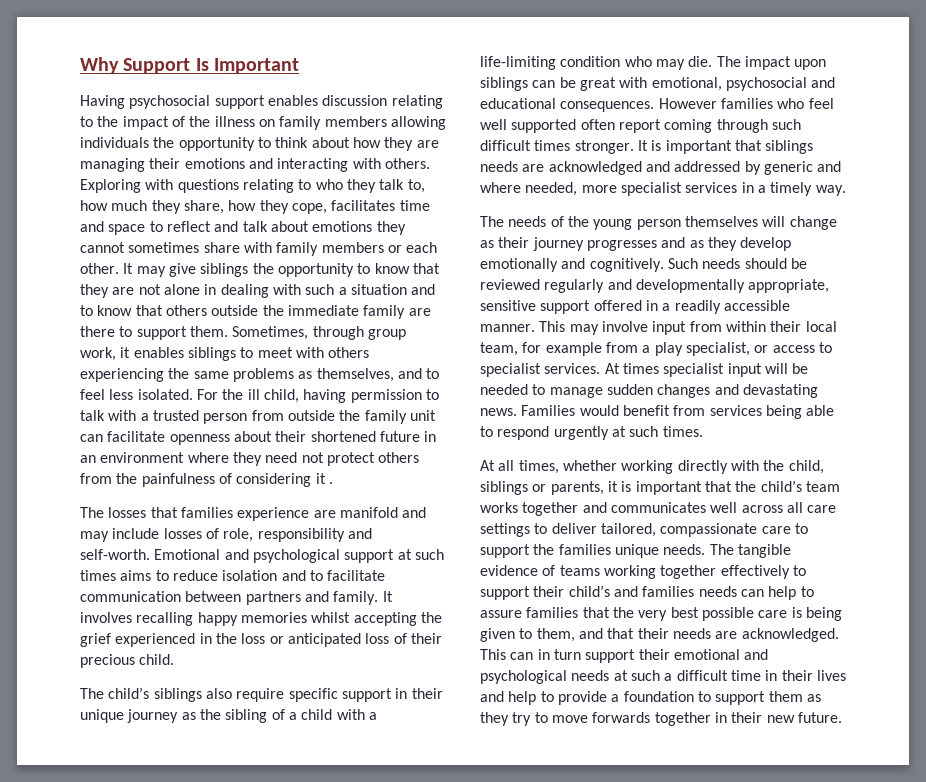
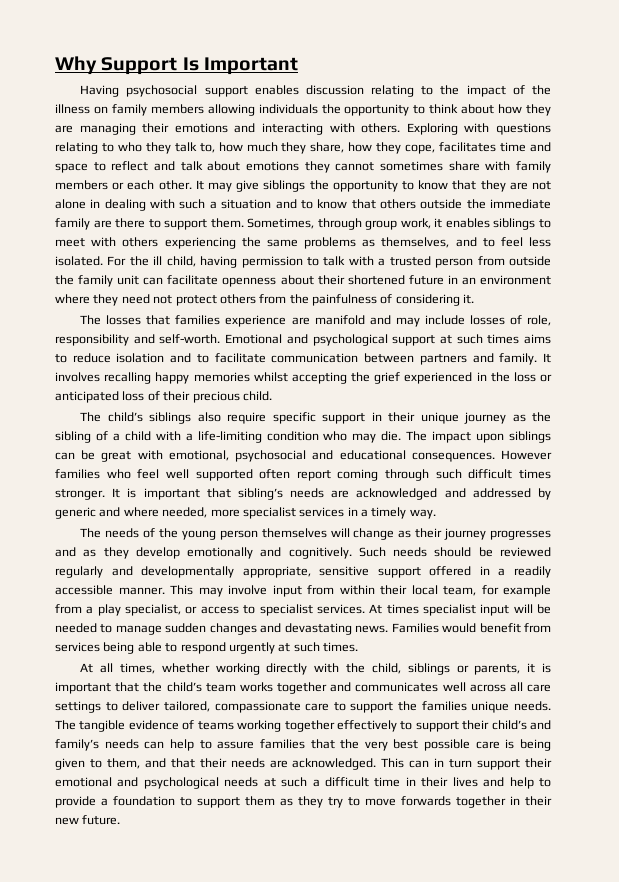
- For the ill child, having permission to talk with a trusted person from outside the family unit can facilitate openness about their shortened future in an environment where they need not protect others from the painfulness of considering it .
+ For the ill child, having permission to talk with a trusted person from outside the family unit can facilitate openness about their shortened future in an environment where they need not protect others from the painfulness of considering it.
- It is important that siblings needs are acknowledged and addressed by generic and where needed, more specialist services in a timely way.
+ It is important that sibling’s needs are acknowledged and addressed by generic and where needed, more specialist services in a timely way.
- The tangible evidence of teams working together effectively to support their child’s and families needs can help to assure families that the very best possible care is being given to them, and that their needs are acknowledged.
+ The tangible evidence of teams working together effectively to support their child’s and family’s needs can help to assure families that the very best possible care is being given to them, and that their needs are acknowledged.

